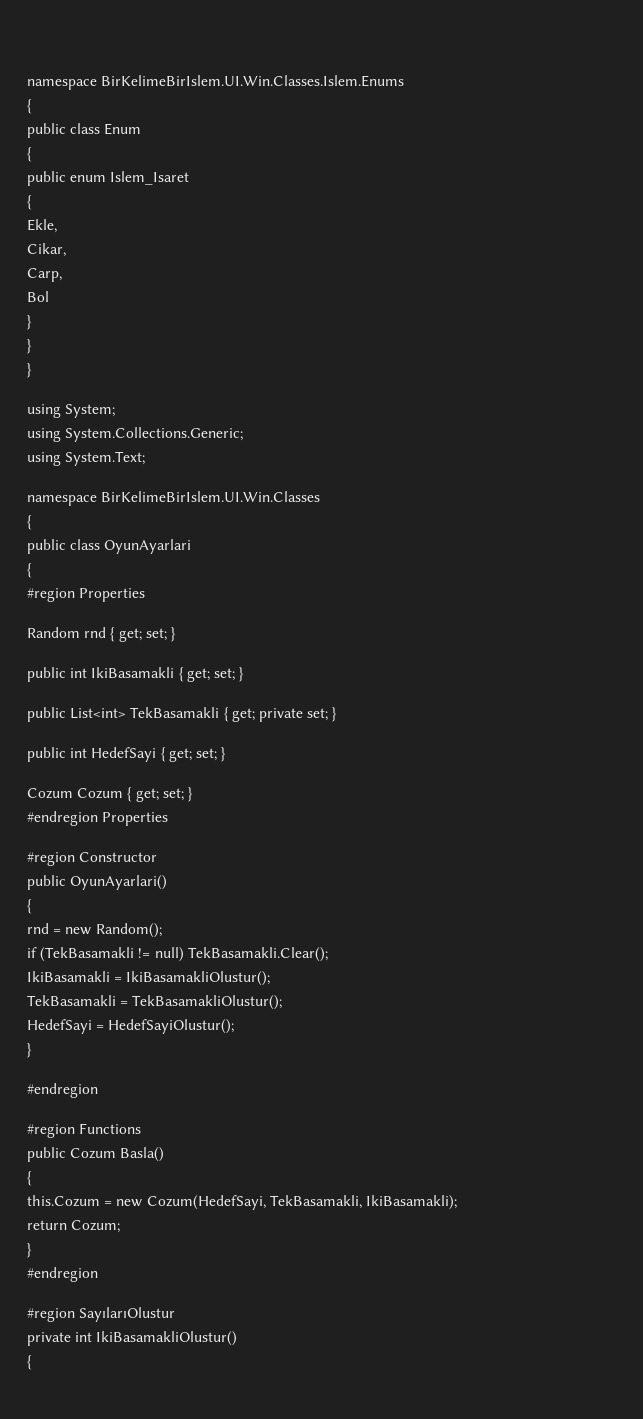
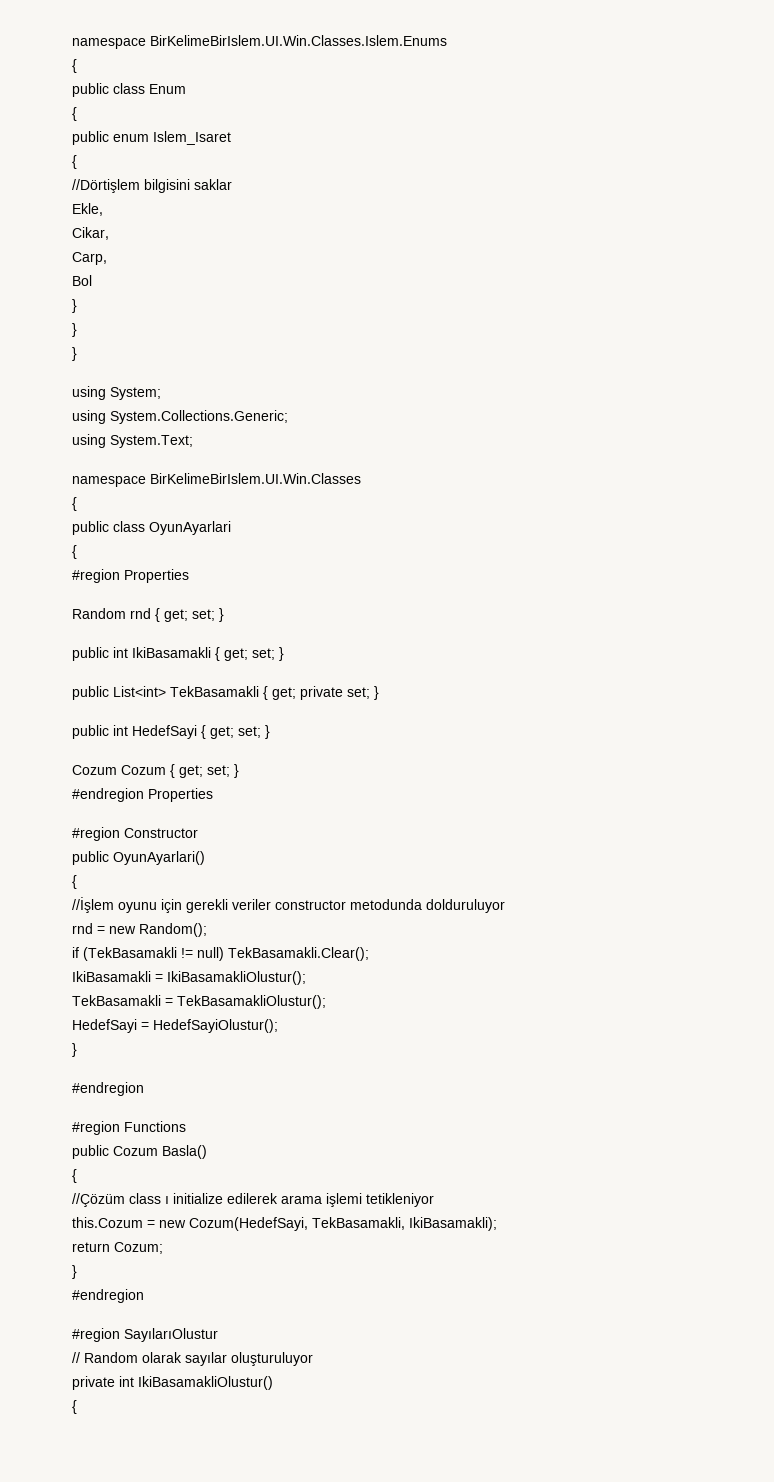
+ //Dörtişlem bilgisini saklar
+ //İşlem oyunu için gerekli veriler constructor metodunda dolduruluyor
+ //Çözüm class ı initialize edilerek arama işlemi tetikleniyor
+ // Random olarak sayılar oluşturuluyor

